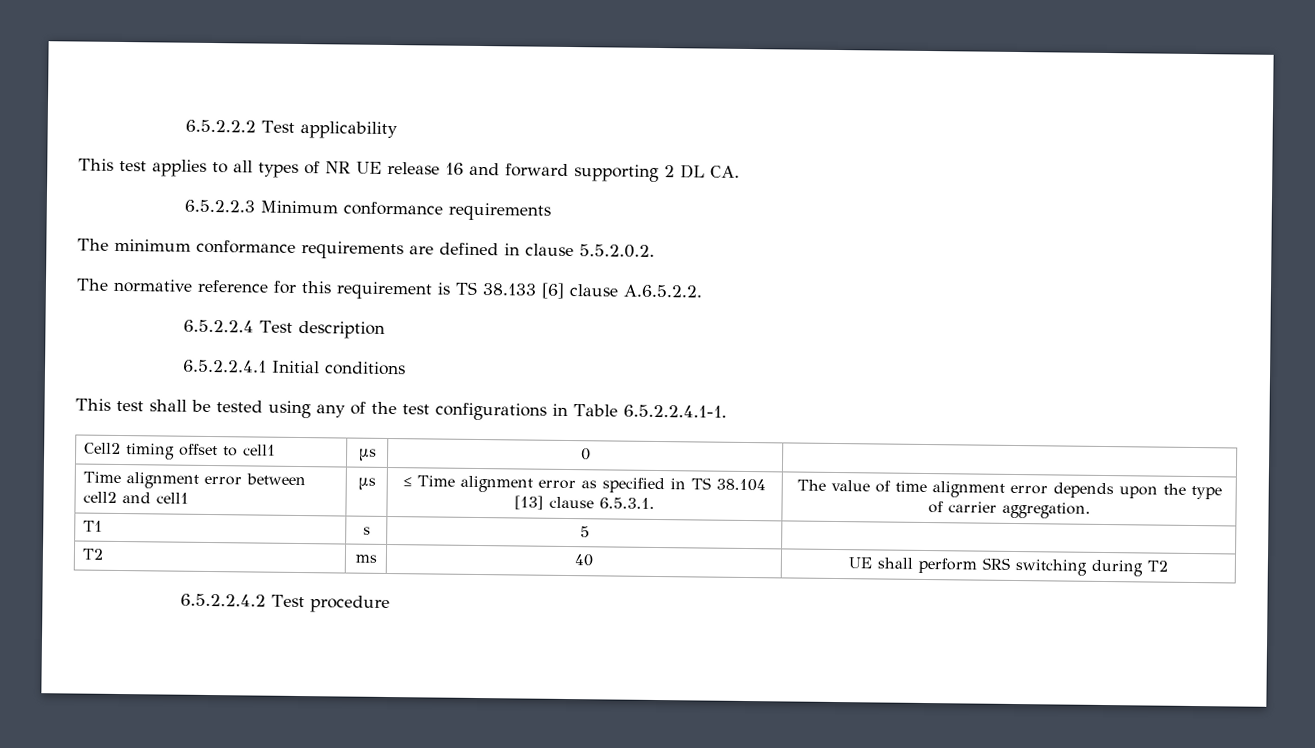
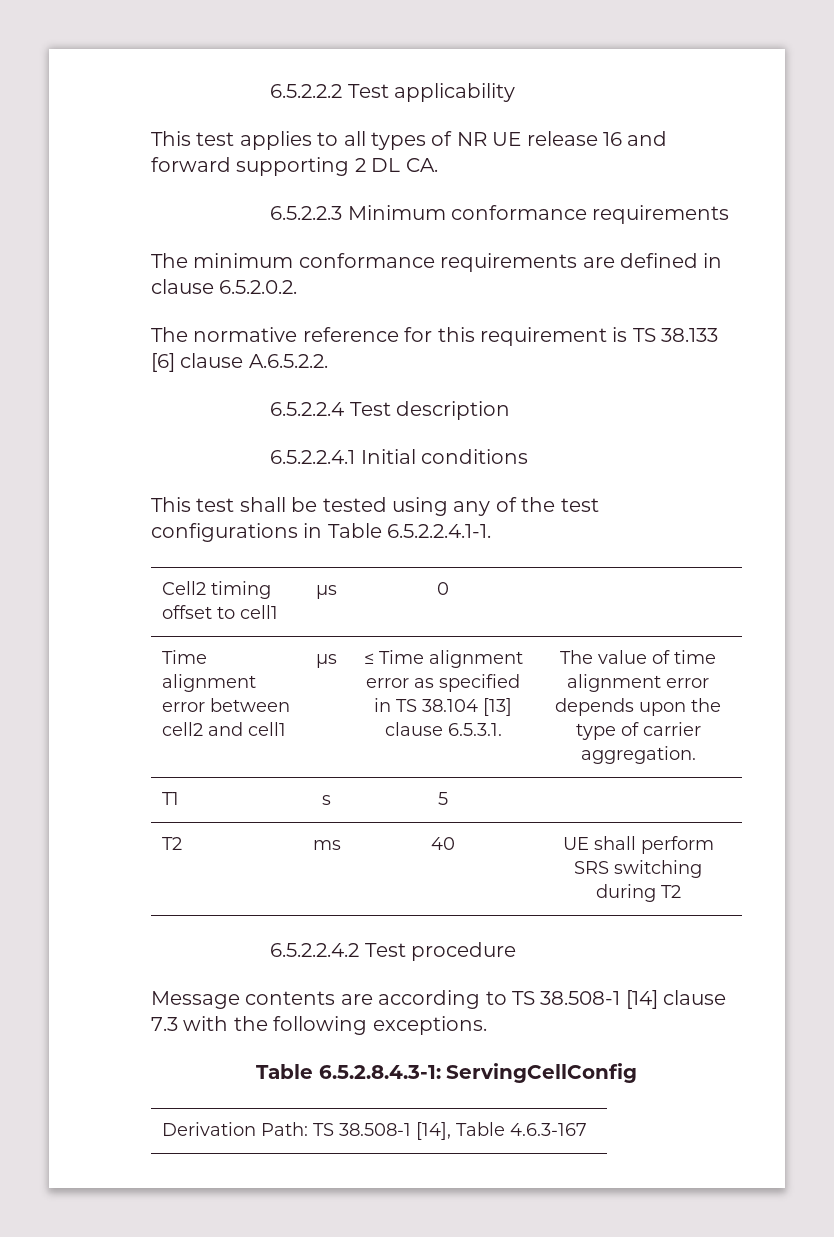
- The minimum conformance requirements are defined in clause 5.5.2.0.2.
+ The minimum conformance requirements are defined in clause 6.5.2.0.2.
+ Message contents are according to TS 38.508-1 [14] clause 7.3 with the following exceptions.
+ Table 6.5.2.8.4.3-1: ServingCellConfig
+ Derivation Path: TS 38.508-1 [14], Table 4.6.3-167

